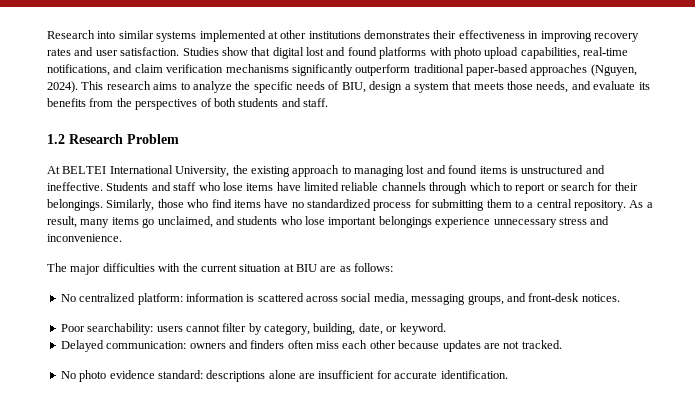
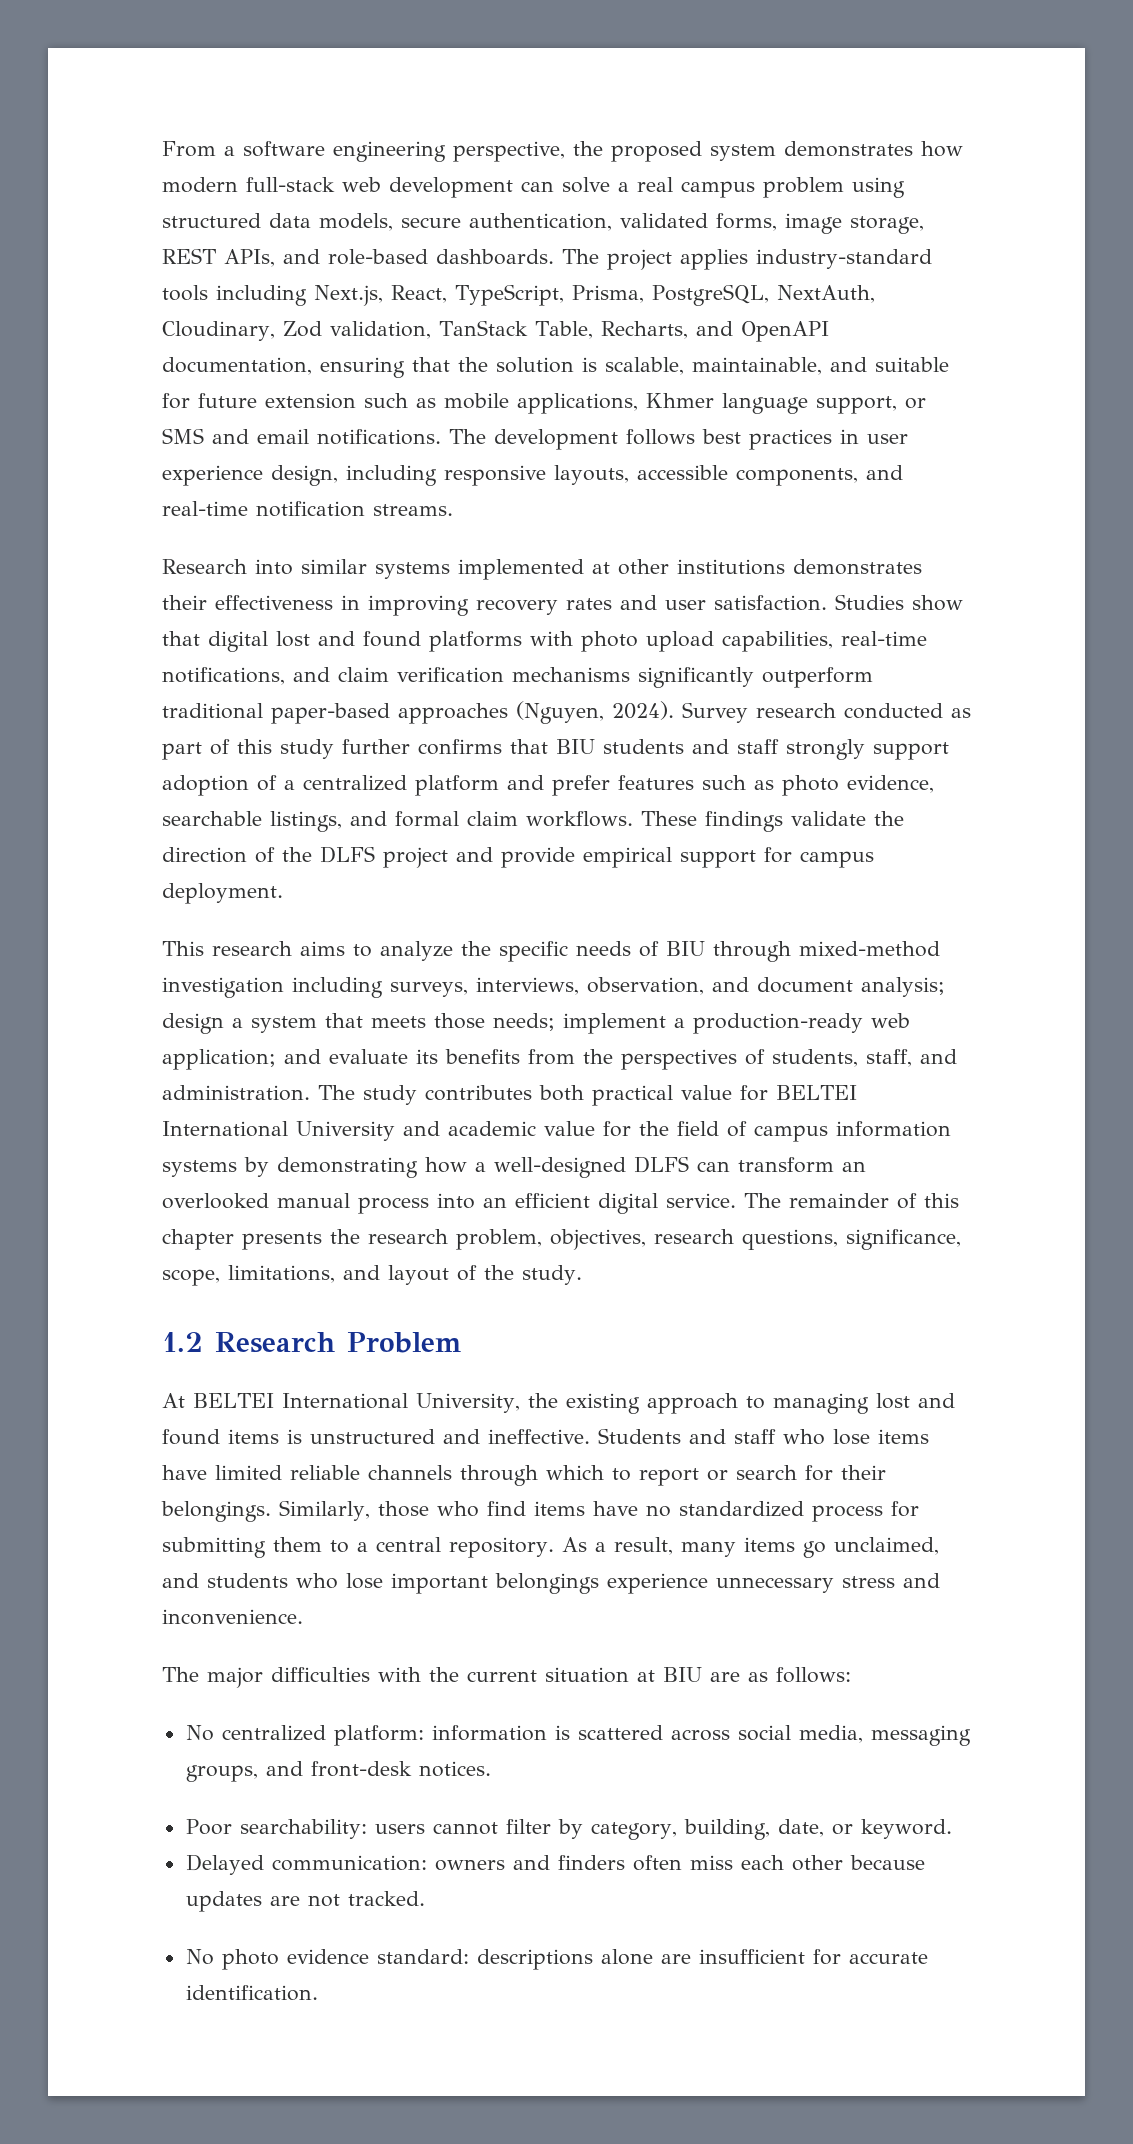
+ From a software engineering perspective, the proposed system demonstrates how modern full-stack web development can solve a real campus problem using structured data models, secure authentication, validated forms, image storage, REST APIs, and role-based dashboards. The project applies industry-standard tools including Next.js, React, TypeScript, Prisma, PostgreSQL, NextAuth, Cloudinary, Zod validation, TanStack Table, Recharts, and OpenAPI documentation, ensuring that the solution is scalable, maintainable, and suitable for future extension such as mobile applications, Khmer language support, or SMS and email notifications. The development follows best practices in user experience design, including responsive layouts, accessible components, and real-time notification streams.
- Studies show that digital lost and found platforms with photo upload capabilities, real-time notifications, and claim verification mechanisms significantly outperform traditional paper-based approaches (Nguyen, 2024). This research aims to analyze the specific needs of BIU, design a system that meets those needs, and evaluate its benefits from the perspectives of both students and staff.
+ Studies show that digital lost and found platforms with photo upload capabilities, real-time notifications, and claim verification mechanisms significantly outperform traditional paper-based approaches (Nguyen, 2024). Survey research conducted as part of this study further confirms that BIU students and staff strongly support adoption of a centralized platform and prefer features such as photo evidence, searchable listings, and formal claim workflows. These findings validate the direction of the DLFS project and provide empirical support for campus deployment.
+ This research aims to analyze the specific needs of BIU through mixed-method investigation including surveys, interviews, observation, and document analysis; design a system that meets those needs; implement a production-ready web application; and evaluate its benefits from the perspectives of students, staff, and administration. The study contributes both practical value for BELTEI International University and academic value for the field of campus information systems by demonstrating how a well-designed DLFS can transform an overlooked manual process into an efficient digital service. The remainder of this chapter presents the research problem, objectives, research questions, significance, scope, limitations, and layout of the study.

